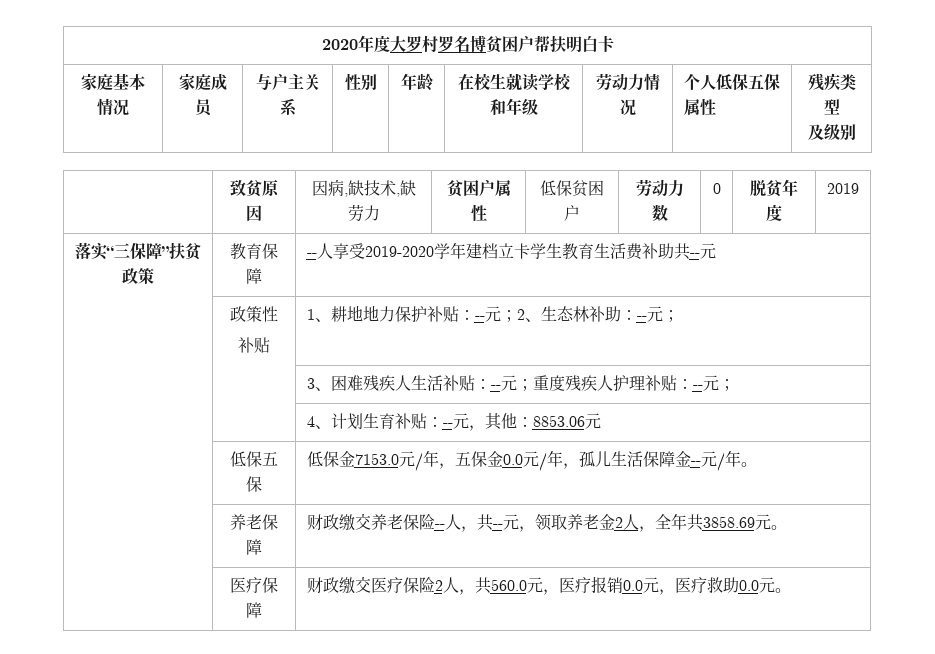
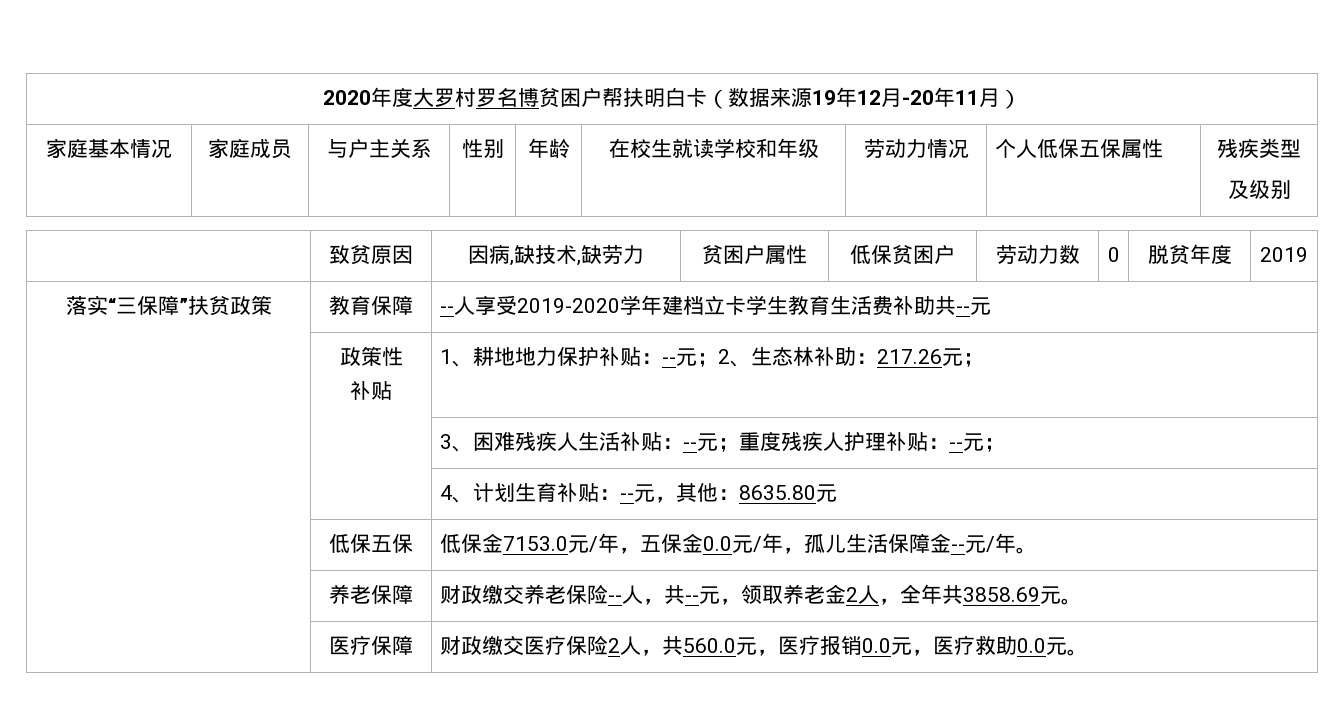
- 2020年度大罗村罗名博贫困户帮扶明白卡
+ 2020年度大罗村罗名博贫困户帮扶明白卡（数据来源19年12月-20年11月）
  | 政策性
- 补贴 | 1、耕地地力保护补贴：--元；2、生态林补助：--元；
+ 补贴 | 1、耕地地力保护补贴：--元；2、生态林补助：217.26元；
- | | 4、计划生育补贴：--元，其他：8853.06元
+ | | 4、计划生育补贴：--元，其他：8635.80元

